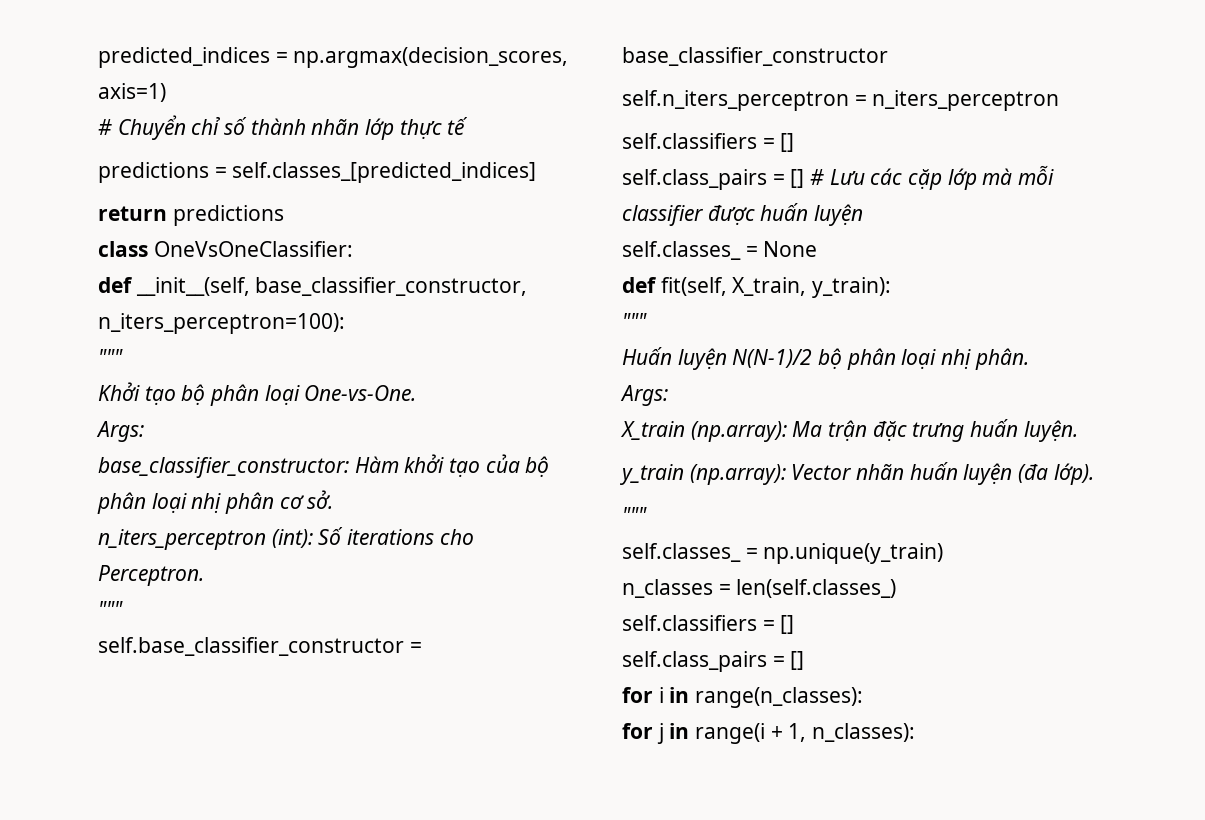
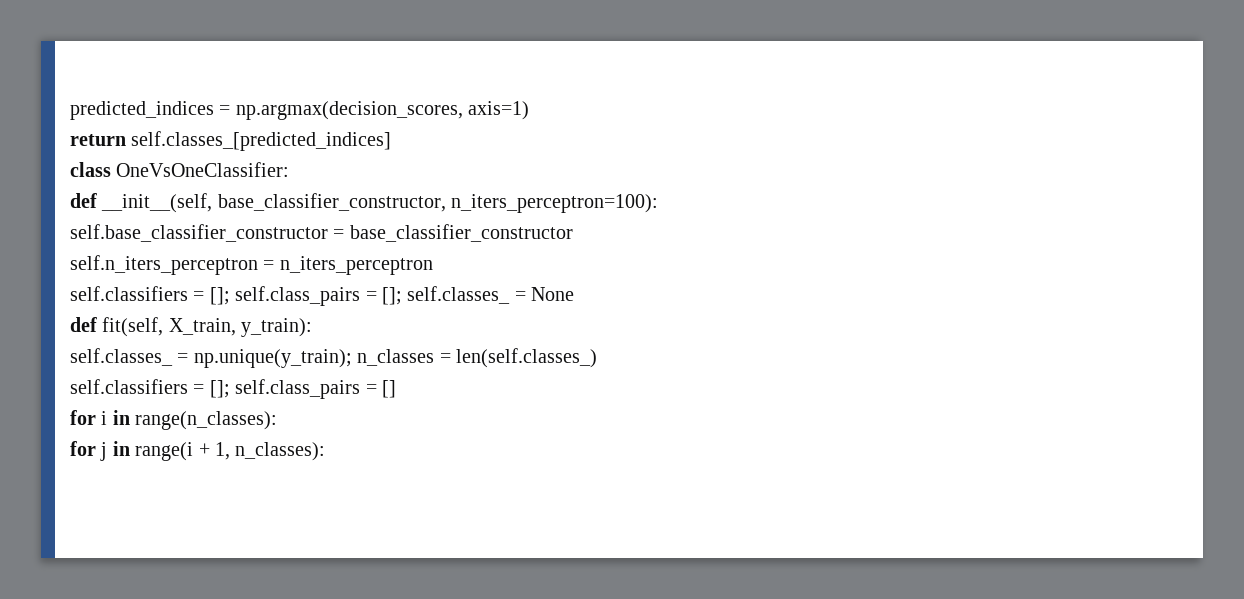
- # Chuyển chỉ số thành nhãn lớp thực tế
- predictions = self.classes_[predicted_indices]
+ return self.classes_[predicted_indices]
- return predictions
  def __init__(self, base_classifier_constructor, n_iters_perceptron=100):
- """
- Khởi tạo bộ phân loại One-vs-One.
- Args:
- base_classifier_constructor: Hàm khởi tạo của bộ phân loại nhị phân cơ sở.
- n_iters_perceptron (int): Số iterations cho Perceptron.
- """
  self.n_iters_perceptron = n_iters_perceptron
- self.classifiers = []
- self.class_pairs = [] # Lưu các cặp lớp mà mỗi classifier được huấn luyện
- self.classes_ = None
+ self.classifiers = []; self.class_pairs = []; self.classes_ = None
  def fit(self, X_train, y_train):
- """
- Huấn luyện N(N-1)/2 bộ phân loại nhị phân.
- Args:
- X_train (np.array): Ma trận đặc trưng huấn luyện.
- y_train (np.array): Vector nhãn huấn luyện (đa lớp).
- """
- self.classes_ = np.unique(y_train)
- n_classes = len(self.classes_)
- self.classifiers = []
- self.class_pairs = []
+ self.classes_ = np.unique(y_train); n_classes = len(self.classes_)
+ self.classifiers = []; self.class_pairs = []

